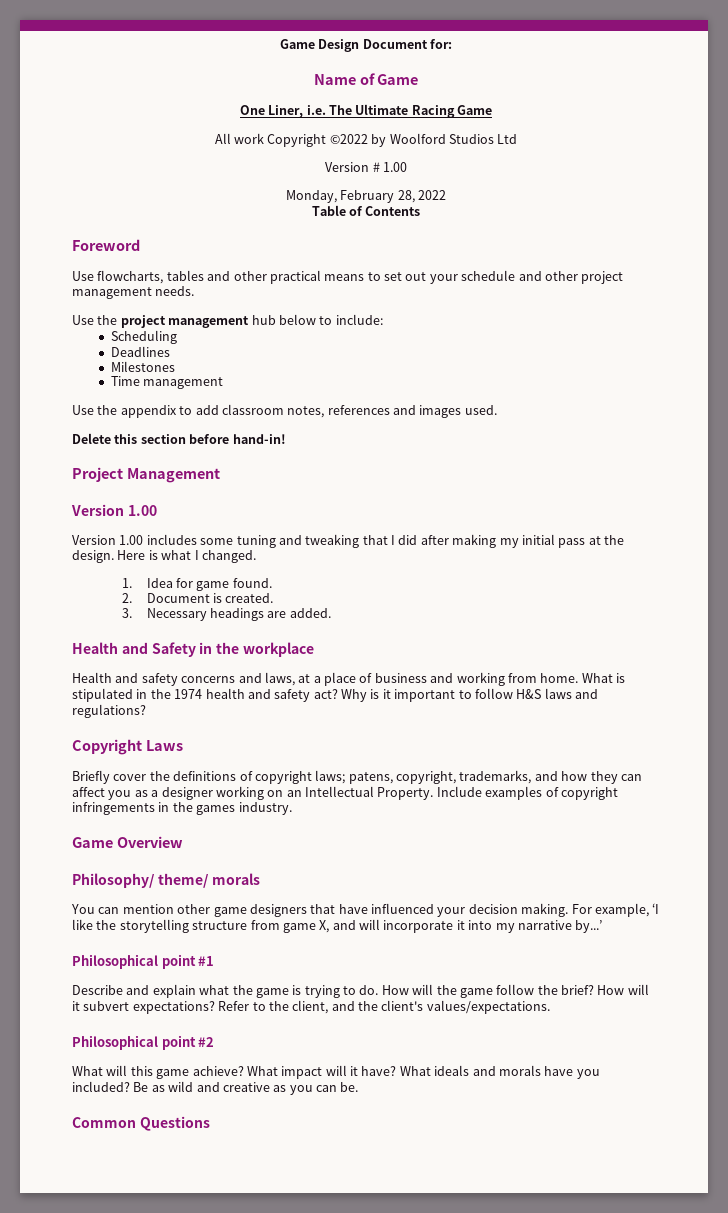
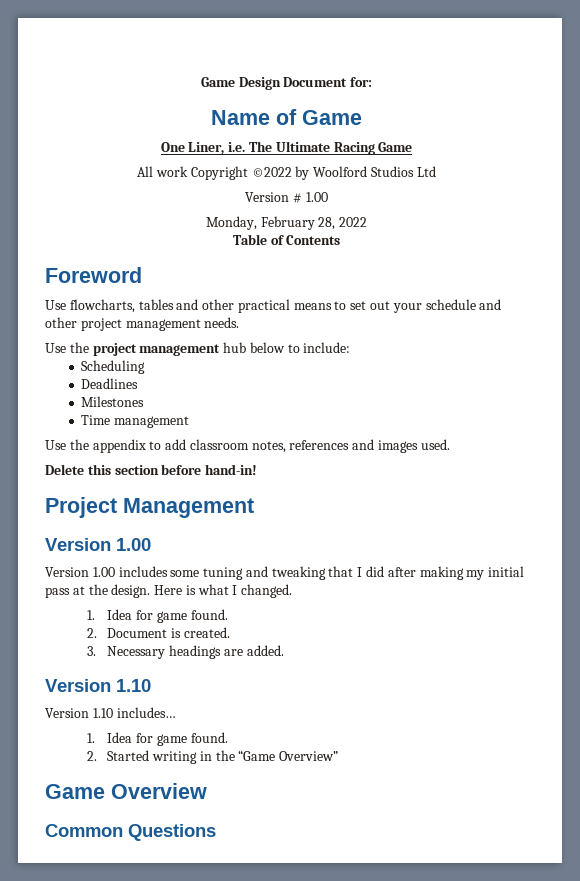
  3. Necessary headings are added.
- Health and Safety in the workplace
- Health and safety concerns and laws, at a place of business and working from home. What is stipulated in the 1974 health and safety act? Why is it important to follow H&S laws and regulations?
- Copyright Laws
- Briefly cover the definitions of copyright laws; patens, copyright, trademarks, and how they can affect you as a designer working on an Intellectual Property. Include examples of copyright infringements in the games industry.
+ Version 1.10
+ Version 1.10 includes…
+ 1. Idea for game found.
+ 2. Started writing in the “Game Overview”
  Game Overview
- Philosophy/ theme/ morals
- You can mention other game designers that have influenced your decision making. For example, ‘I like the storytelling structure from game X, and will incorporate it into my narrative by...’
- Philosophical point #1
- Describe and explain what the game is trying to do. How will the game follow the brief? How will it subvert expectations? Refer to the client, and the client's values/expectations.
- Philosophical point #2
- What will this game achieve? What impact will it have? What ideals and morals have you included? Be as wild and creative as you can be.

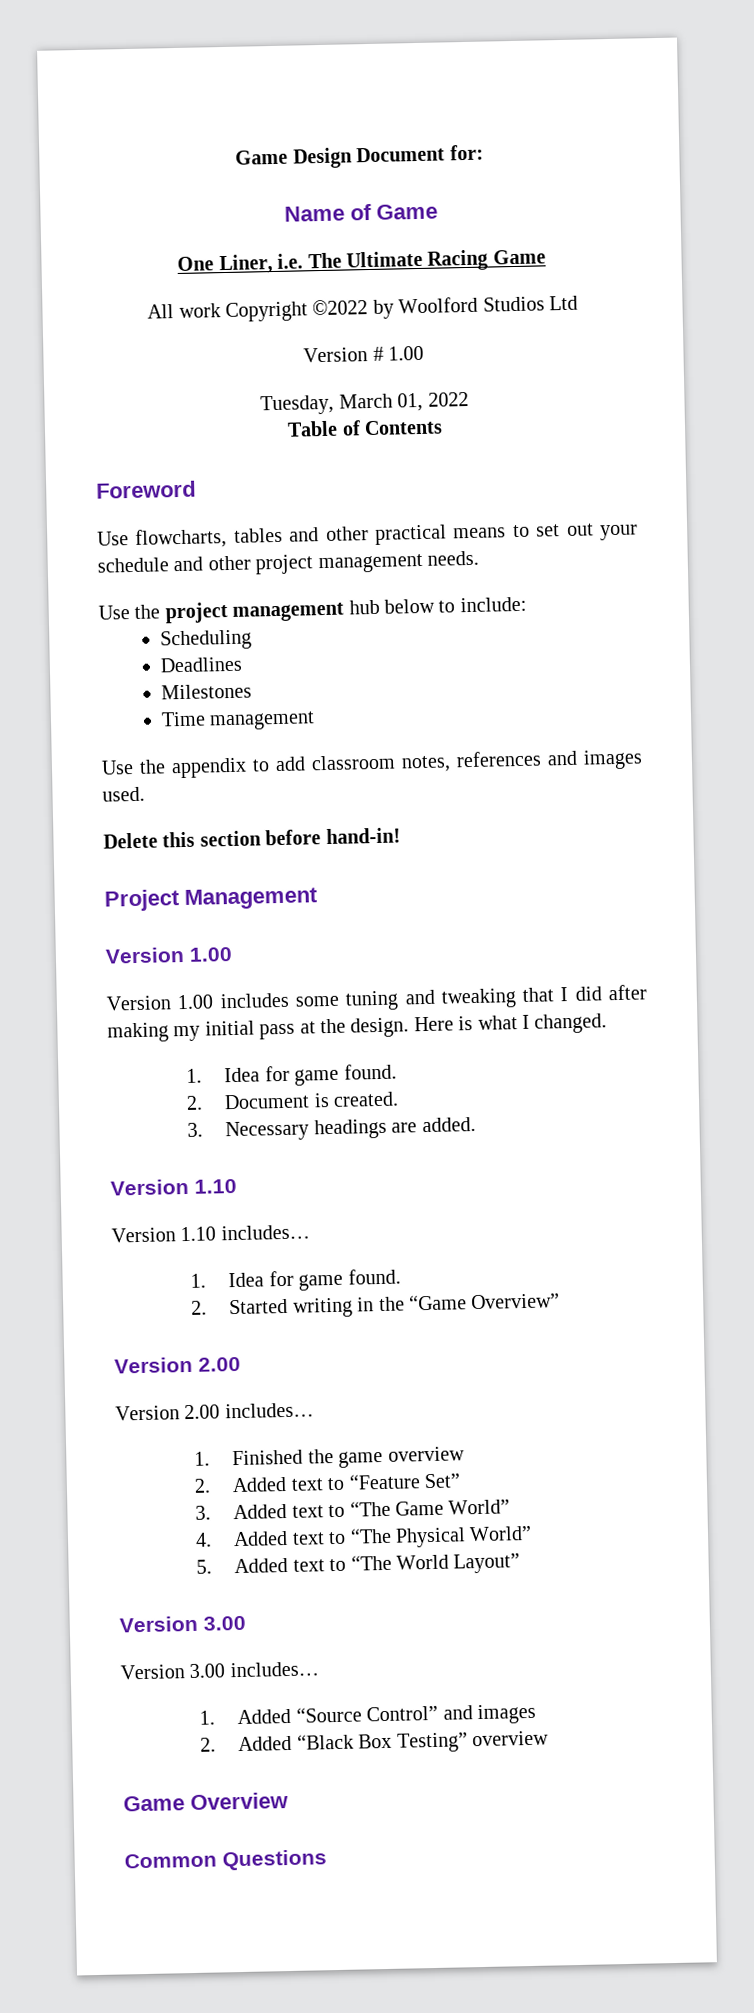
- Monday, February 28, 2022
+ Tuesday, March 01, 2022
  2. Started writing in the “Game Overview”
+ Version 2.00
+ Version 2.00 includes…
+ 1. Finished the game overview
+ 2. Added text to “Feature Set”
+ 3. Added text to “The Game World”
+ 4. Added text to “The Physical World”
+ 5. Added text to “The World Layout”
+ Version 3.00
+ Version 3.00 includes…
+ 1. Added “Source Control” and images
+ 2. Added “Black Box Testing” overview

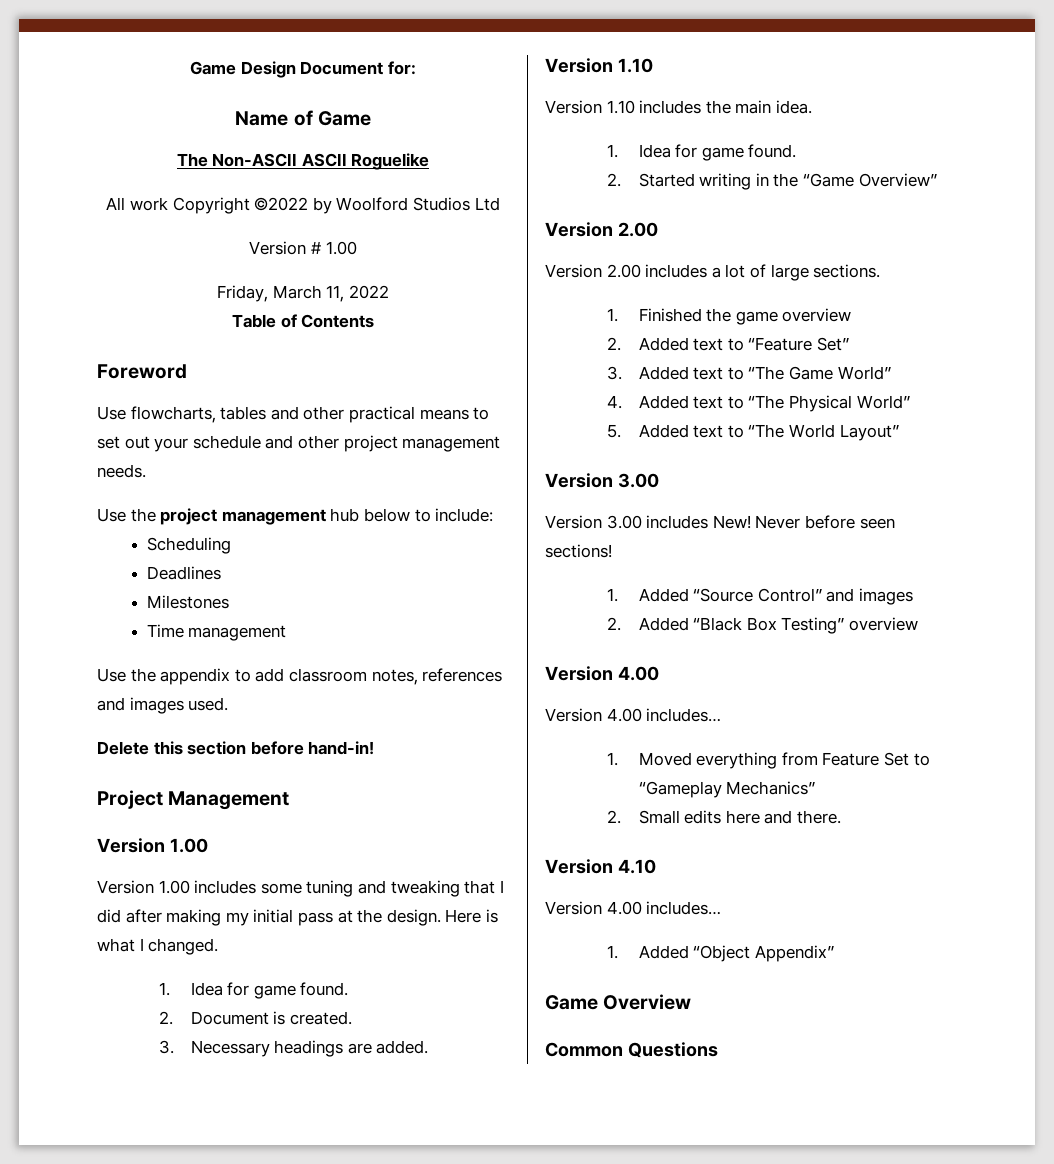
- One Liner, i.e. The Ultimate Racing Game
+ The Non-ASCII ASCII Roguelike
- Tuesday, March 01, 2022
+ Friday, March 11, 2022
- Version 1.10 includes…
+ Version 1.10 includes the main idea.
- Version 2.00 includes…
+ Version 2.00 includes a lot of large sections.
- Version 3.00 includes…
+ Version 3.00 includes New! Never before seen sections!
  2. Added “Black Box Testing” overview
+ Version 4.00
+ Version 4.00 includes…
+ 1. Moved everything from Feature Set to “Gameplay Mechanics”
+ 2. Small edits here and there.
+ Version 4.10
+ Version 4.00 includes…
+ 1. Added “Object Appendix”

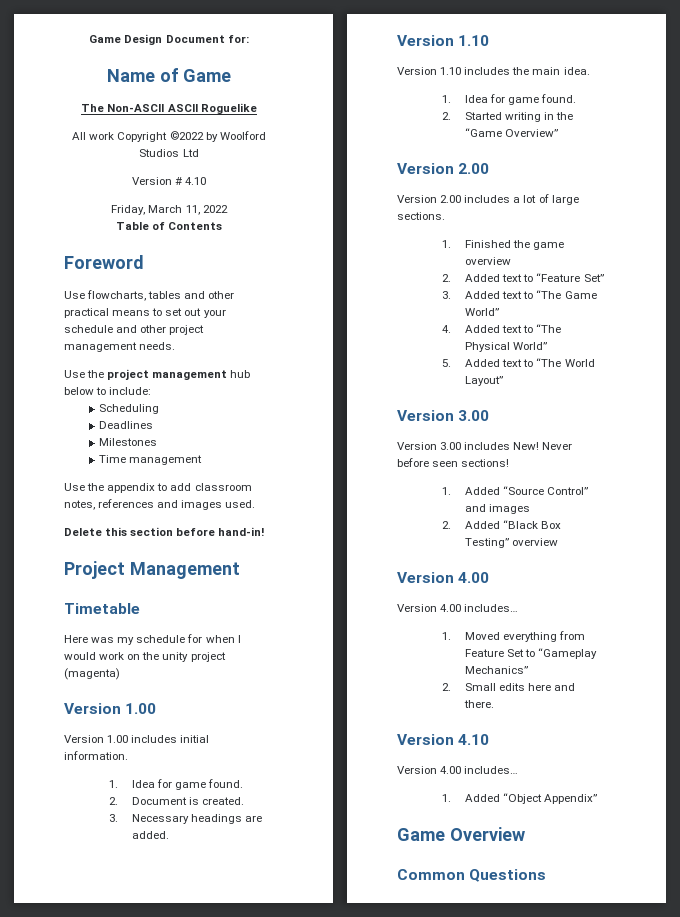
- Version # 1.00
+ Version # 4.10
+ Timetable
+ Here was my schedule for when I would work on the unity project (magenta)
- Version 1.00 includes some tuning and tweaking that I did after making my initial pass at the design. Here is what I changed.
+ Version 1.00 includes initial information.

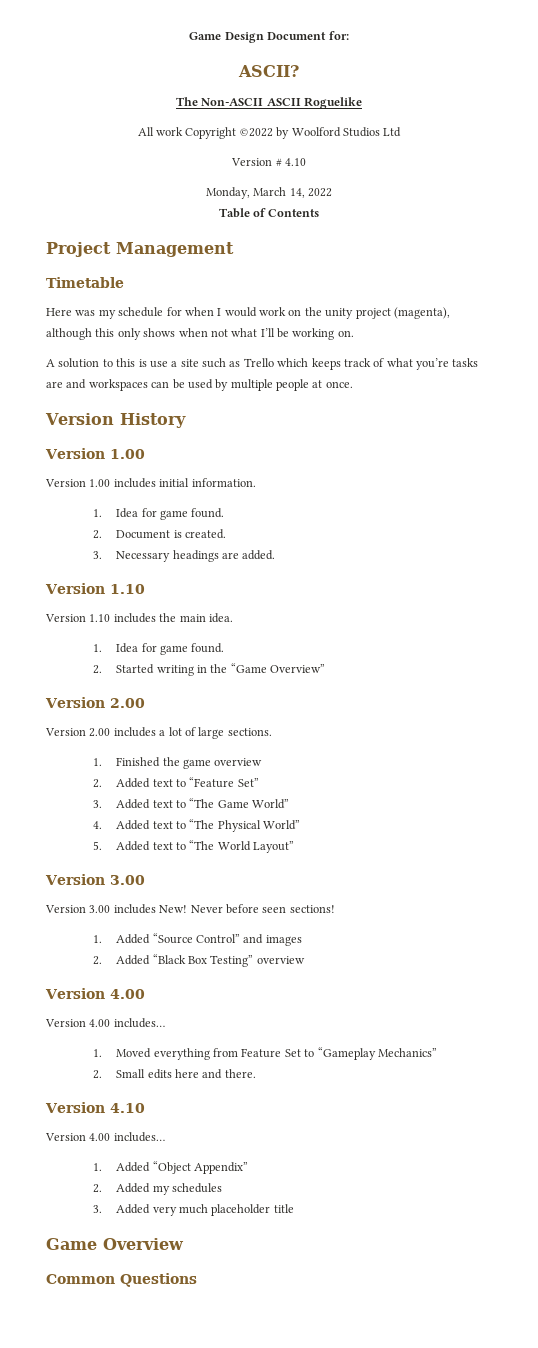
- Name of Game
+ ASCII?
- Friday, March 11, 2022
+ Monday, March 14, 2022
- Foreword
- Use flowcharts, tables and other practical means to set out your schedule and other project management needs.
- Use the project management hub below to include:
- Scheduling
- Deadlines
- Milestones
- Time management
- Use the appendix to add classroom notes, references and images used.
- Delete this section before hand-in!
- Here was my schedule for when I would work on the unity project (magenta)
+ Here was my schedule for when I would work on the unity project (magenta), although this only shows when not what I’ll be working on.
+ A solution to this is use a site such as Trello which keeps track of what you’re tasks are and workspaces can be used by multiple people at once.
+ Version History
+ 2. Added my schedules
+ 3. Added very much placeholder title

